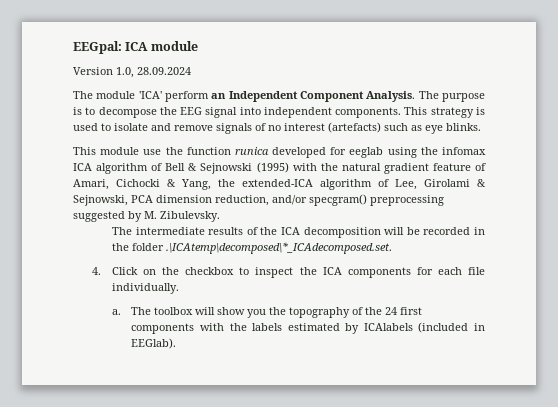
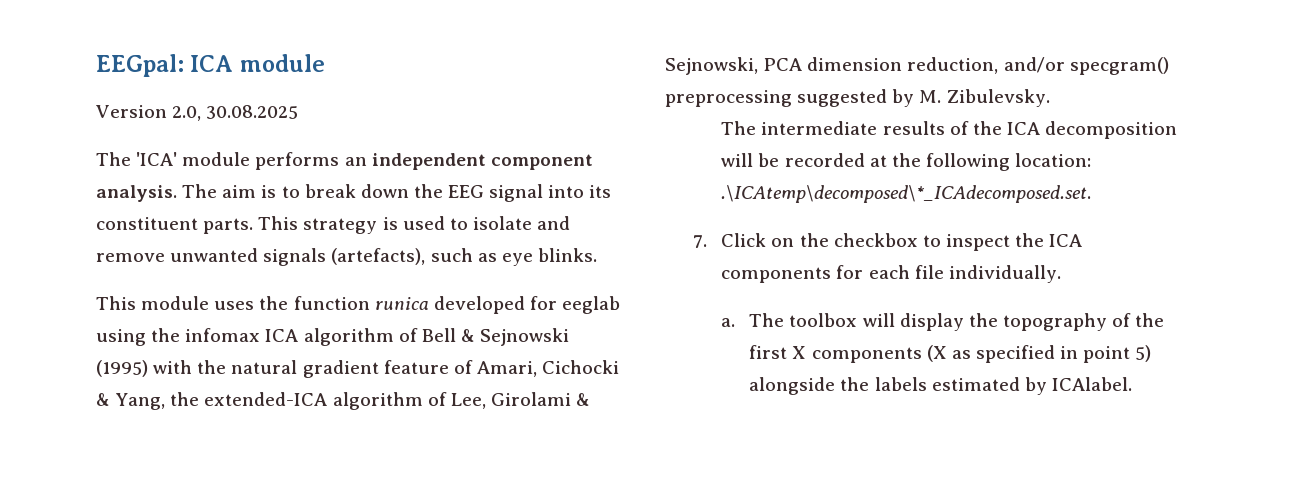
- Version 1.0, 28.09.2024
- The module 'ICA' perform an Independent Component Analysis. The purpose is to decompose the EEG signal into independent components.
+ Version 2.0, 30.08.2025
+ The 'ICA' module performs an independent component analysis. The aim is to break down the EEG signal into its constituent parts.
- This strategy is used to isolate and remove signals of no interest (artefacts) such as eye blinks.
+ This strategy is used to isolate and remove unwanted signals (artefacts), such as eye blinks.
- This module use the function runica developed for eeglab using the infomax ICA algorithm of Bell & Sejnowski (1995) with the natural gradient feature of Amari, Cichocki & Yang, the extended-ICA algorithm of Lee, Girolami & Sejnowski, PCA dimension reduction, and/or specgram() preprocessing suggested by M. Zibulevsky.
+ This module uses the function runica developed for eeglab using the infomax ICA algorithm of Bell & Sejnowski (1995) with the natural gradient feature of Amari, Cichocki & Yang, the extended-ICA algorithm of Lee, Girolami & Sejnowski, PCA dimension reduction, and/or specgram() preprocessing suggested by M. Zibulevsky.
- The intermediate results of the ICA decomposition will be recorded in the folder .\ICAtemp\decomposed\*_ICAdecomposed.set.
+ The intermediate results of the ICA decomposition will be recorded at the following location: .\ICAtemp\decomposed\*_ICAdecomposed.set.
- 4. Click on the checkbox to inspect the ICA components for each file individually.
+ 7. Click on the checkbox to inspect the ICA components for each file individually.
- The toolbox will show you the topography of the 24 first components with the labels estimated by ICAlabels (included in EEGlab).
+ The toolbox will display the topography of the first X components (X as specified in point 5) alongside the labels estimated by ICAlabel.

